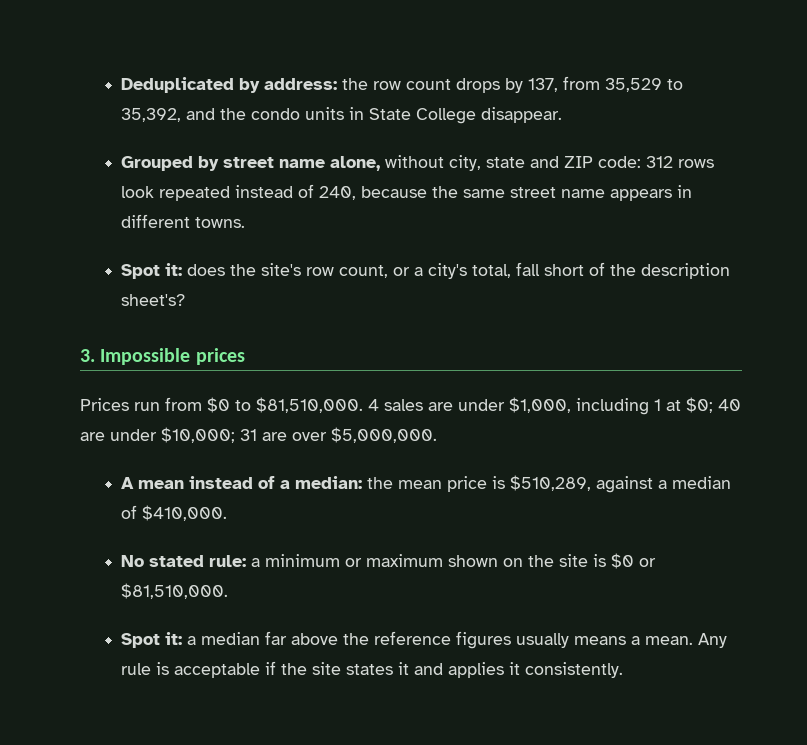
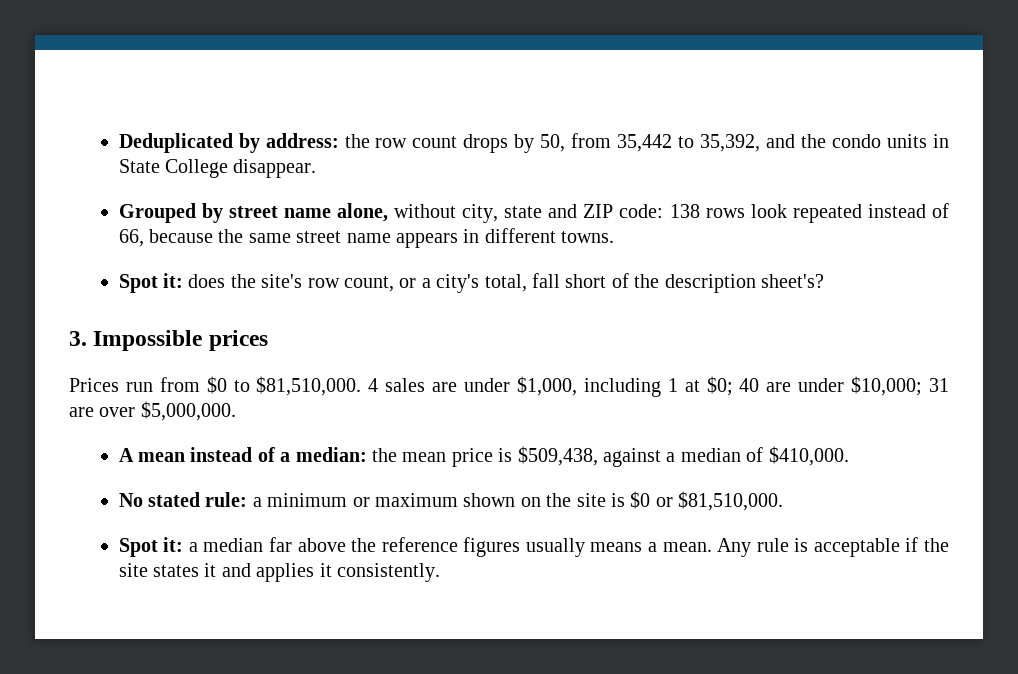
- Deduplicated by address: the row count drops by 137, from 35,529 to 35,392, and the condo units in State College disappear.
+ Deduplicated by address: the row count drops by 50, from 35,442 to 35,392, and the condo units in State College disappear.
- Grouped by street name alone, without city, state and ZIP code: 312 rows look repeated instead of 240, because the same street name appears in different towns.
+ Grouped by street name alone, without city, state and ZIP code: 138 rows look repeated instead of 66, because the same street name appears in different towns.
- A mean instead of a median: the mean price is $510,289, against a median of $410,000.
+ A mean instead of a median: the mean price is $509,438, against a median of $410,000.

